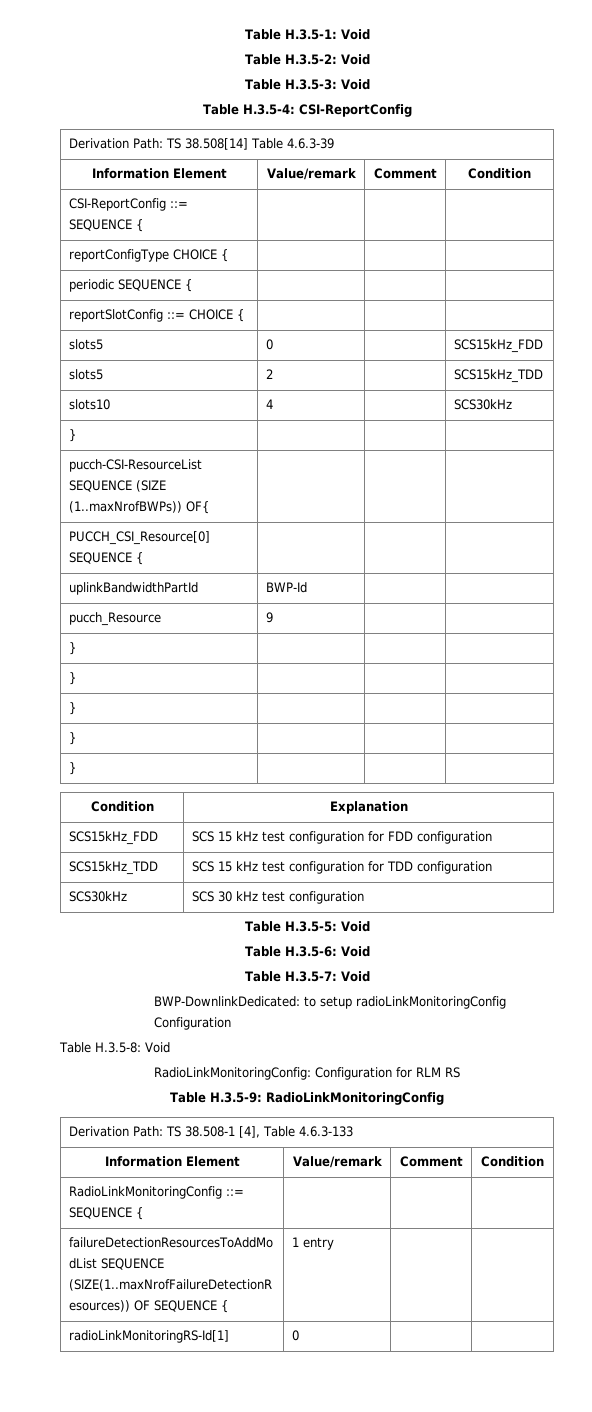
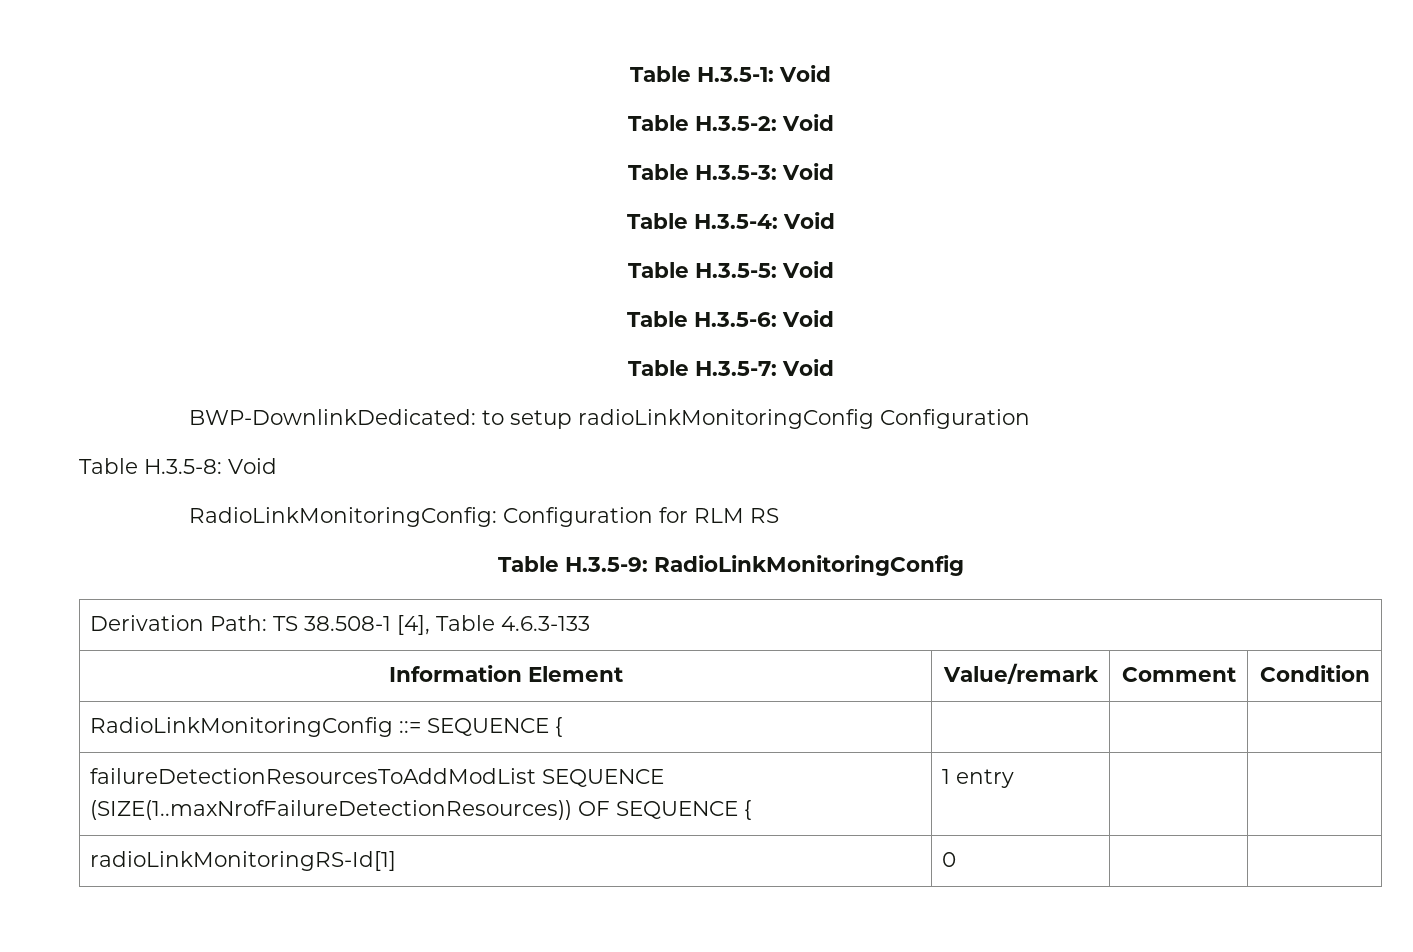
- Table H.3.5-4: CSI-ReportConfig
- Derivation Path: TS 38.508[14] Table 4.6.3-39
- Information Element | Value/remark | Comment | Condition
- CSI-ReportConfig ::= SEQUENCE { | | |
- reportConfigType CHOICE { | | |
- periodic SEQUENCE { | | |
- reportSlotConfig ::= CHOICE { | | |
- slots5 | 0 | | SCS15kHz_FDD
- slots5 | 2 | | SCS15kHz_TDD
- slots10 | 4 | | SCS30kHz
- } | | |
- pucch-CSI-ResourceList SEQUENCE (SIZE (1..maxNrofBWPs)) OF{ | | |
- PUCCH_CSI_Resource[0] SEQUENCE { | | |
- uplinkBandwidthPartId | BWP-Id | |
- pucch_Resource | 9 | |
- } | | |
- } | | |
- } | | |
- } | | |
- } | | |
- Condition | Explanation
- SCS15kHz_FDD | SCS 15 kHz test configuration for FDD configuration
- SCS15kHz_TDD | SCS 15 kHz test configuration for TDD configuration
- SCS30kHz | SCS 30 kHz test configuration
+ Table H.3.5-4: Void

